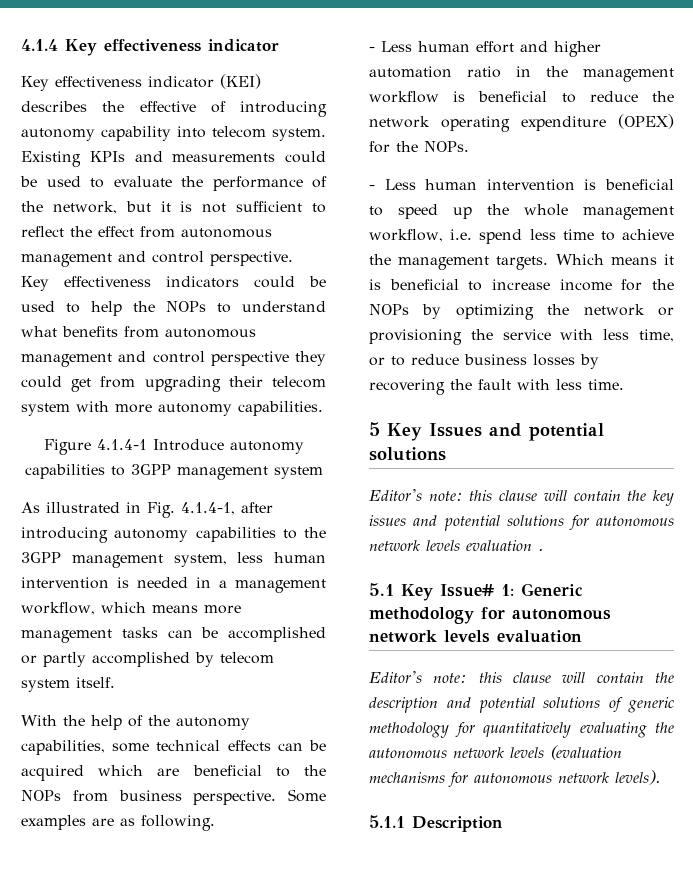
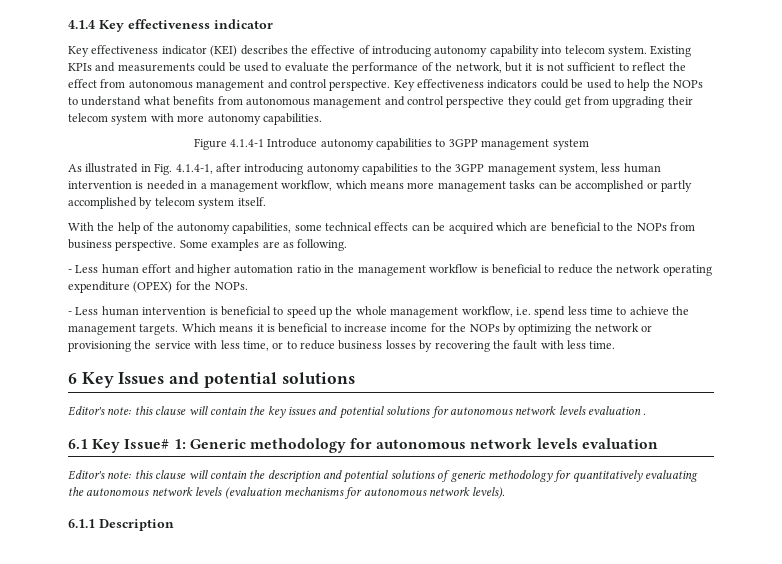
- 5 Key Issues and potential solutions
+ 6 Key Issues and potential solutions
- 5.1 Key Issue# 1: Generic methodology for autonomous network levels evaluation
+ 6.1 Key Issue# 1: Generic methodology for autonomous network levels evaluation
- 5.1.1 Description
+ 6.1.1 Description

